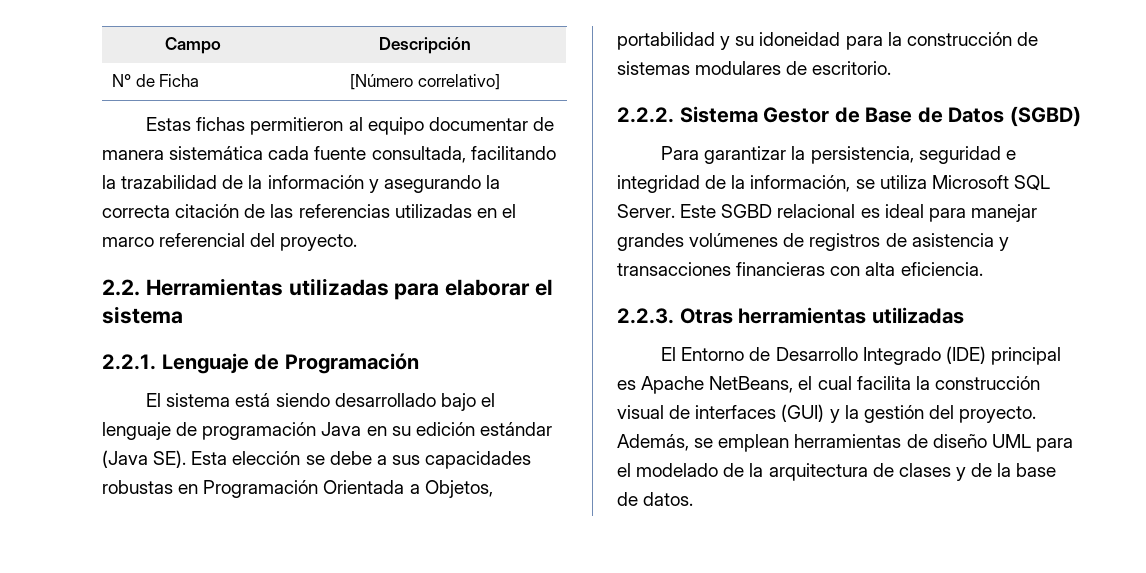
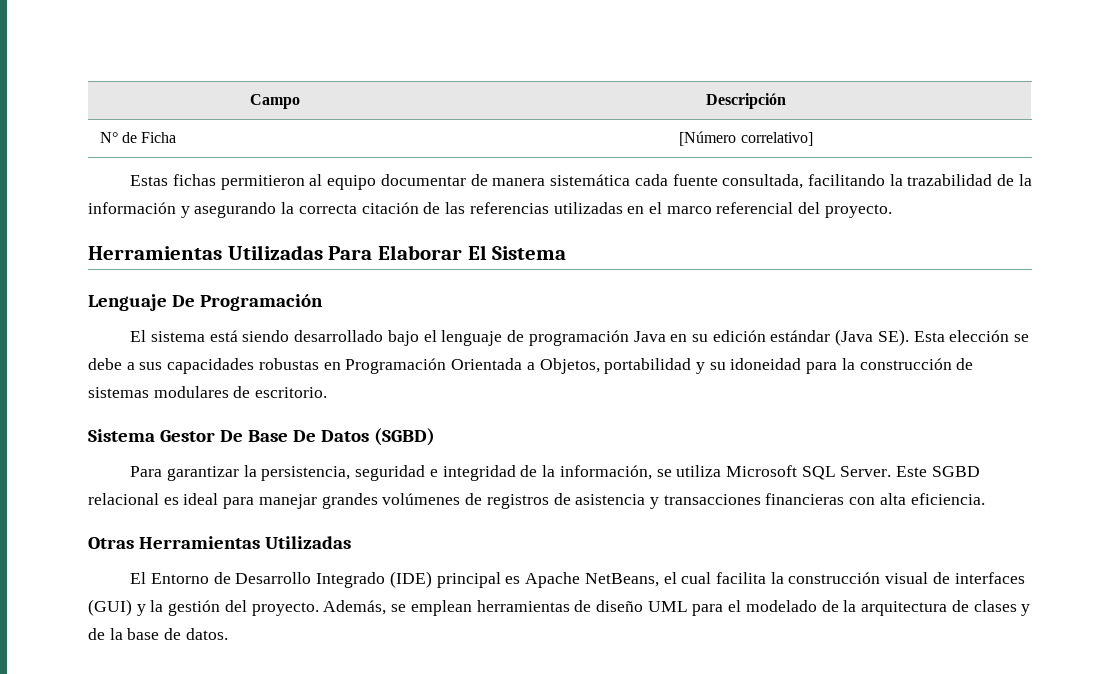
- 2.2. Herramientas utilizadas para elaborar el sistema
- 2.2.1. Lenguaje de Programación
+ Herramientas Utilizadas Para Elaborar El Sistema
+ Lenguaje De Programación
- 2.2.2. Sistema Gestor de Base de Datos (SGBD)
+ Sistema Gestor De Base De Datos (SGBD)
- 2.2.3. Otras herramientas utilizadas
+ Otras Herramientas Utilizadas

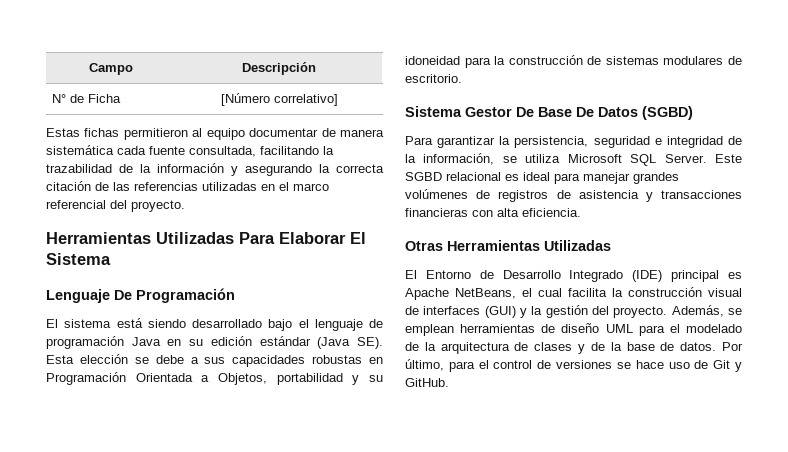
+ Por último, para el control de versiones se hace uso de Git y GitHub.

